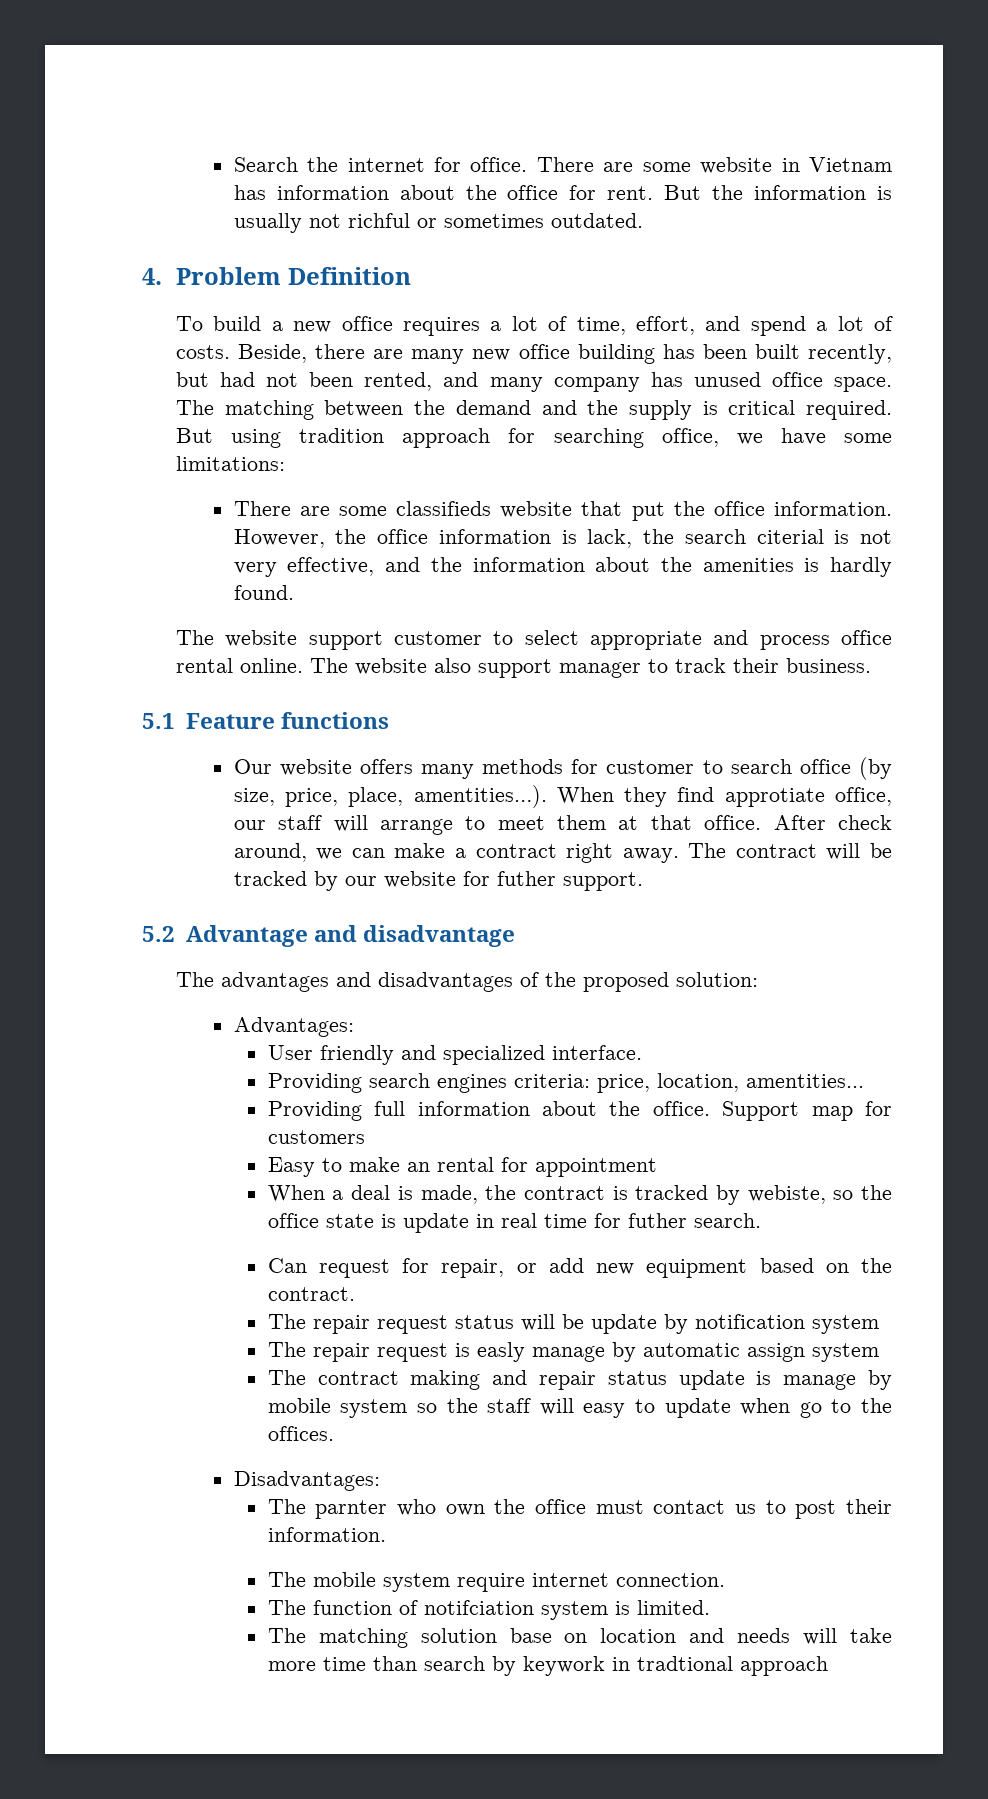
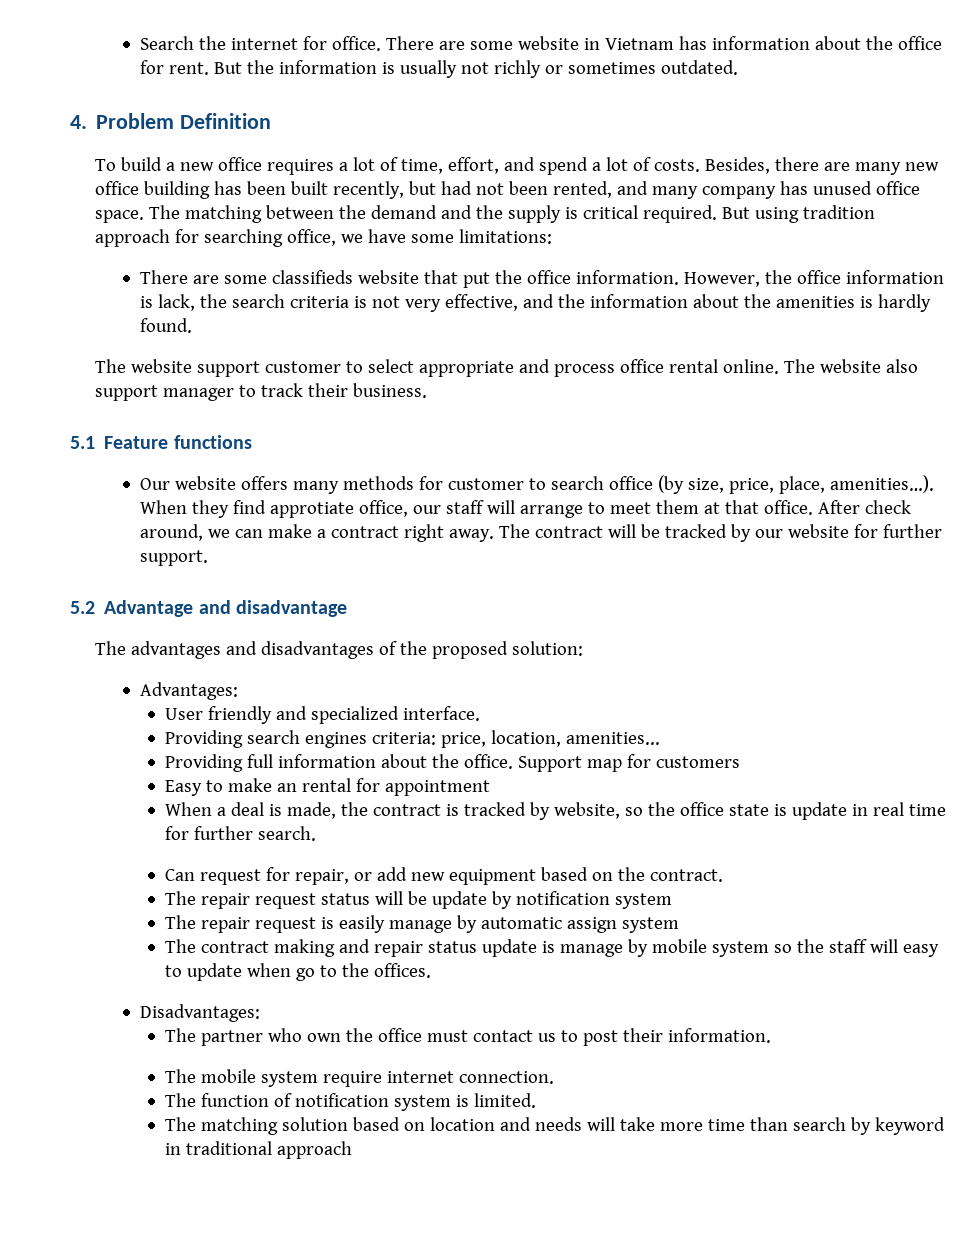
- But the information is usually not richful or sometimes outdated.
+ But the information is usually not richly or sometimes outdated.
- Beside, there are many new office building has been built recently, but had not been rented, and many company has unused office space.
+ Besides, there are many new office building has been built recently, but had not been rented, and many company has unused office space.
- However, the office information is lack, the search citerial is not very effective, and the information about the amenities is hardly found.
+ However, the office information is lack, the search criteria is not very effective, and the information about the amenities is hardly found.
- Our website offers many methods for customer to search office (by size, price, place, amentities…).
+ Our website offers many methods for customer to search office (by size, price, place, amenities…).
- The contract will be tracked by our website for futher support.
+ The contract will be tracked by our website for further support.
- Providing search engines criteria: price, location, amentities...
+ Providing search engines criteria: price, location, amenities...
- When a deal is made, the contract is tracked by webiste, so the office state is update in real time for futher search.
+ When a deal is made, the contract is tracked by website, so the office state is update in real time for further search.
- The repair request is easly manage by automatic assign system
+ The repair request is easily manage by automatic assign system
- The parnter who own the office must contact us to post their information.
+ The partner who own the office must contact us to post their information.
- The function of notifciation system is limited.
+ The function of notification system is limited.
- The matching solution base on location and needs will take more time than search by keywork in tradtional approach
+ The matching solution based on location and needs will take more time than search by keyword in traditional approach

